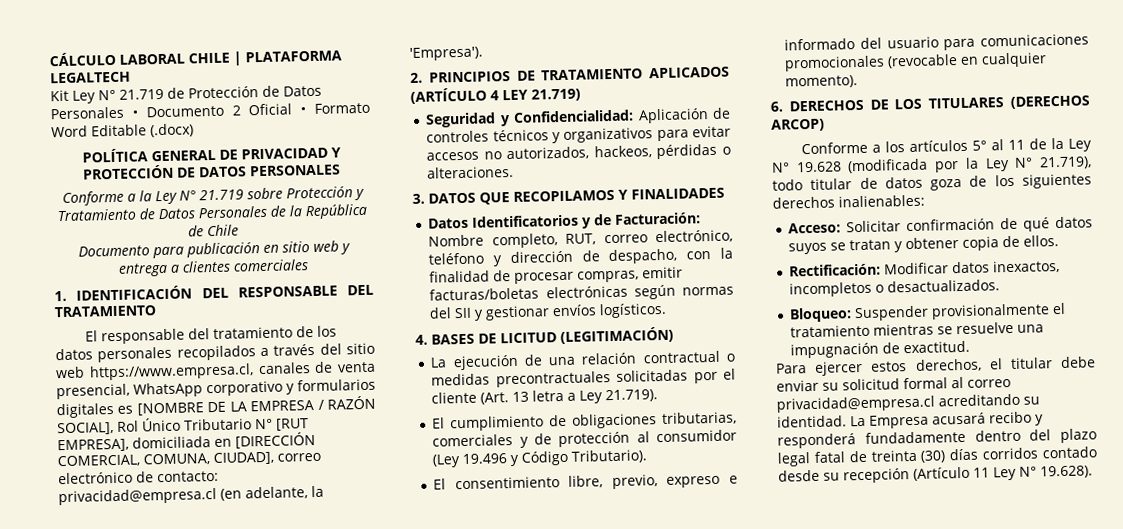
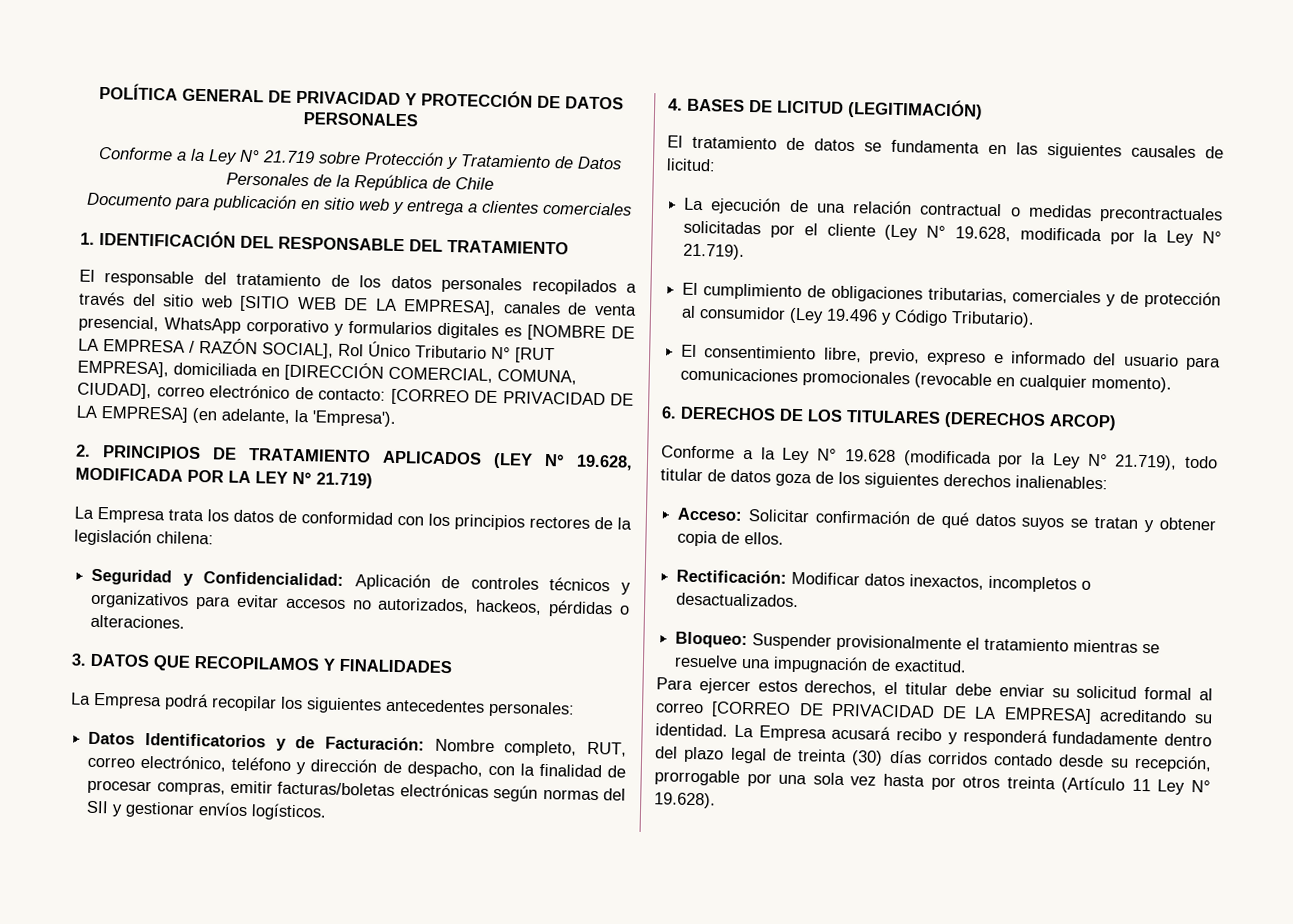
- CÁLCULO LABORAL CHILE | PLATAFORMA LEGALTECH
- Kit Ley N° 21.719 de Protección de Datos Personales • Documento 2 Oficial • Formato Word Editable (.docx)
- El responsable del tratamiento de los datos personales recopilados a través del sitio web https://www.empresa.cl, canales de venta presencial, WhatsApp corporativo y formularios digitales es [NOMBRE DE LA EMPRESA / RAZÓN SOCIAL], Rol Único Tributario N° [RUT EMPRESA], domiciliada en [DIRECCIÓN COMERCIAL, COMUNA, CIUDAD], correo electrónico de contacto: privacidad@empresa.cl (en adelante, la 'Empresa').
+ El responsable del tratamiento de los datos personales recopilados a través del sitio web [SITIO WEB DE LA EMPRESA], canales de venta presencial, WhatsApp corporativo y formularios digitales es [NOMBRE DE LA EMPRESA / RAZÓN SOCIAL], Rol Único Tributario N° [RUT EMPRESA], domiciliada en [DIRECCIÓN COMERCIAL, COMUNA, CIUDAD], correo electrónico de contacto: [CORREO DE PRIVACIDAD DE LA EMPRESA] (en adelante, la 'Empresa').
- 2. PRINCIPIOS DE TRATAMIENTO APLICADOS (ARTÍCULO 4 LEY 21.719)
+ 2. PRINCIPIOS DE TRATAMIENTO APLICADOS (LEY N° 19.628, MODIFICADA POR LA LEY N° 21.719)
+ La Empresa trata los datos de conformidad con los principios rectores de la legislación chilena:
+ La Empresa podrá recopilar los siguientes antecedentes personales:
+ El tratamiento de datos se fundamenta en las siguientes causales de licitud:
- La ejecución de una relación contractual o medidas precontractuales solicitadas por el cliente (Art. 13 letra a Ley 21.719).
+ La ejecución de una relación contractual o medidas precontractuales solicitadas por el cliente (Ley N° 19.628, modificada por la Ley N° 21.719).
- Conforme a los artículos 5° al 11 de la Ley N° 19.628 (modificada por la Ley N° 21.719), todo titular de datos goza de los siguientes derechos inalienables:
+ Conforme a la Ley N° 19.628 (modificada por la Ley N° 21.719), todo titular de datos goza de los siguientes derechos inalienables:
- Para ejercer estos derechos, el titular debe enviar su solicitud formal al correo privacidad@empresa.cl acreditando su identidad.
+ Para ejercer estos derechos, el titular debe enviar su solicitud formal al correo [CORREO DE PRIVACIDAD DE LA EMPRESA] acreditando su identidad.
- La Empresa acusará recibo y responderá fundadamente dentro del plazo legal fatal de treinta (30) días corridos contado desde su recepción (Artículo 11 Ley N° 19.628).
+ La Empresa acusará recibo y responderá fundadamente dentro del plazo legal de treinta (30) días corridos contado desde su recepción, prorrogable por una sola vez hasta por otros treinta (Artículo 11 Ley N° 19.628).

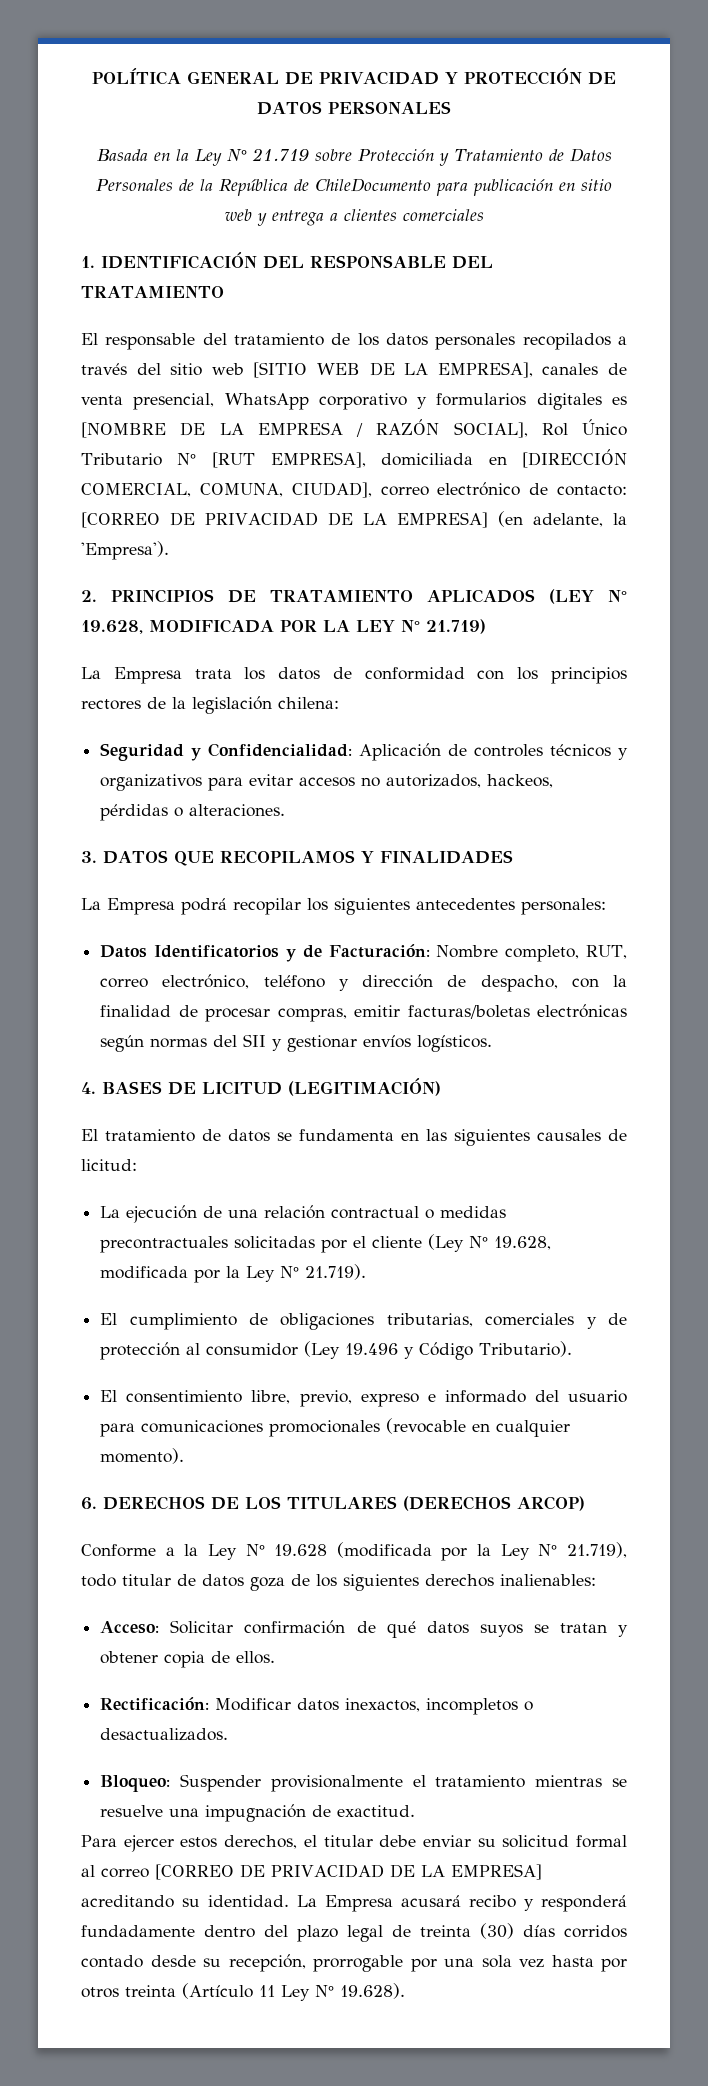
- Conforme a la Ley N° 21.719 sobre Protección y Tratamiento de Datos Personales de la República de Chile
- Documento para publicación en sitio web y entrega a clientes comerciales
+ Basada en la Ley N° 21.719 sobre Protección y Tratamiento de Datos Personales de la República de ChileDocumento para publicación en sitio web y entrega a clientes comerciales

